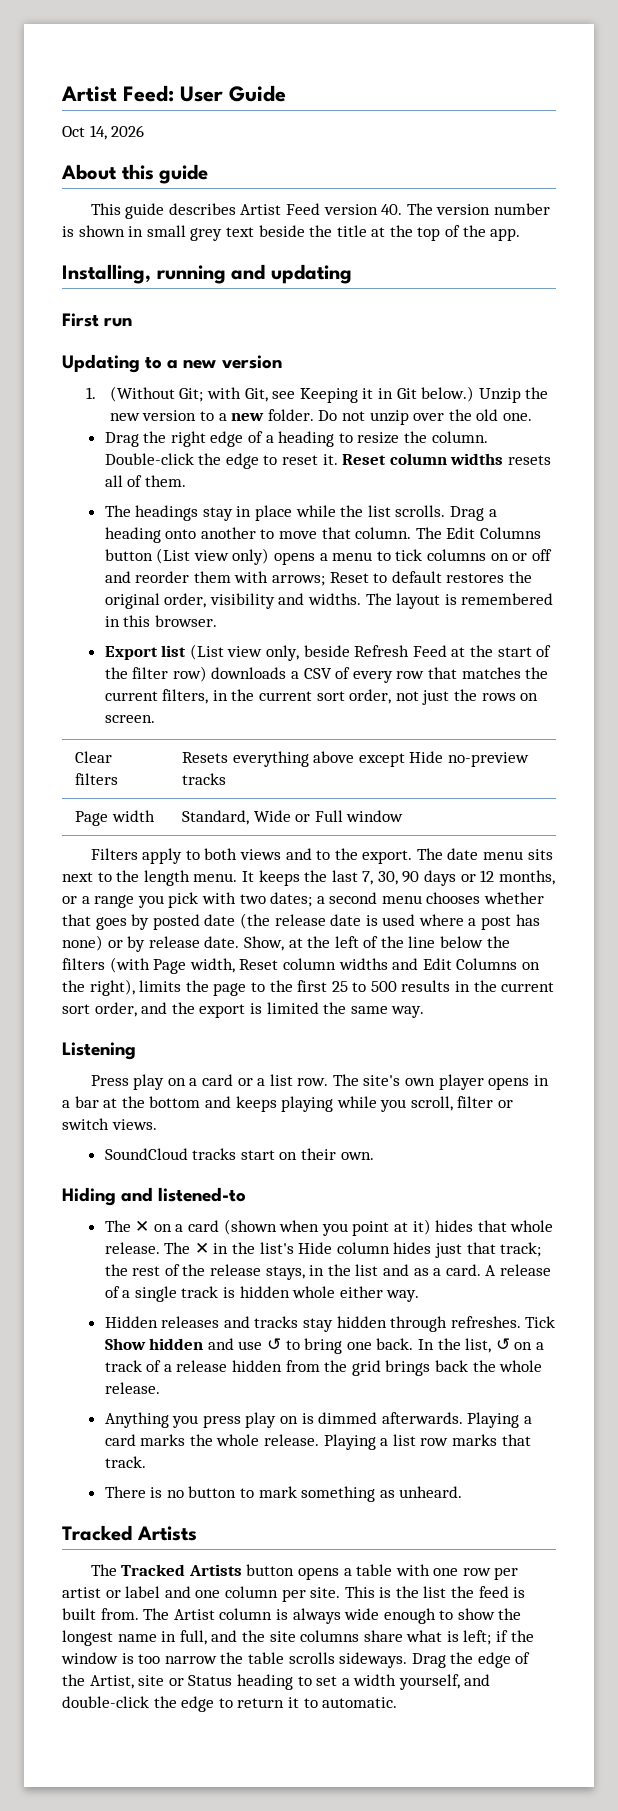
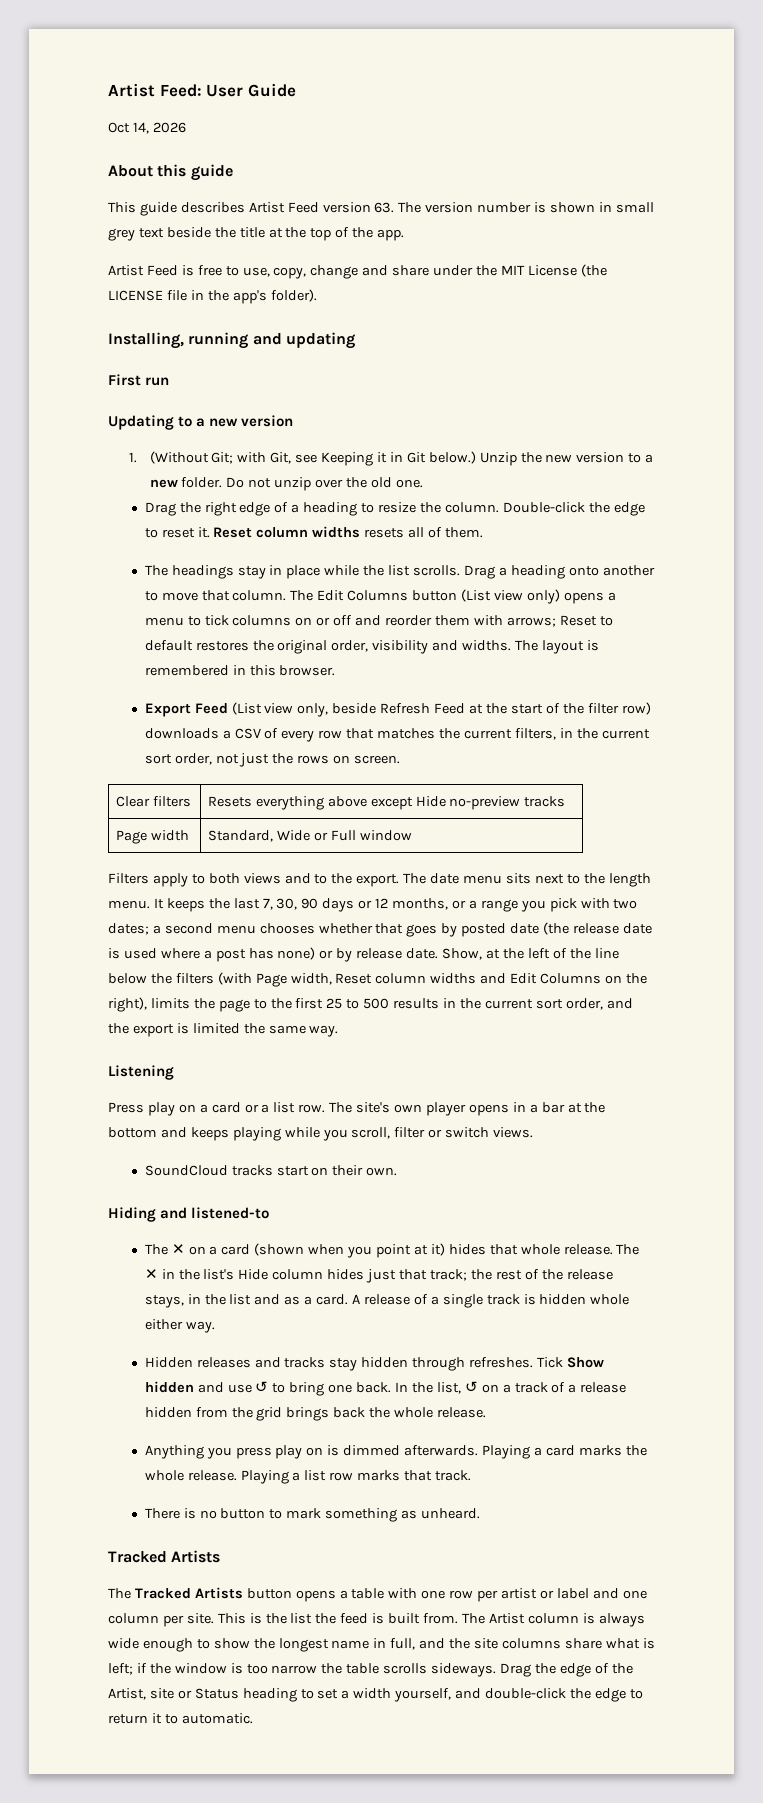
- This guide describes Artist Feed version 40. The version number is shown in small grey text beside the title at the top of the app.
+ This guide describes Artist Feed version 63. The version number is shown in small grey text beside the title at the top of the app.
+ Artist Feed is free to use, copy, change and share under the MIT License (the LICENSE file in the app's folder).
- Export list (List view only, beside Refresh Feed at the start of the filter row) downloads a CSV of every row that matches the current filters, in the current sort order, not just the rows on screen.
+ Export Feed (List view only, beside Refresh Feed at the start of the filter row) downloads a CSV of every row that matches the current filters, in the current sort order, not just the rows on screen.

